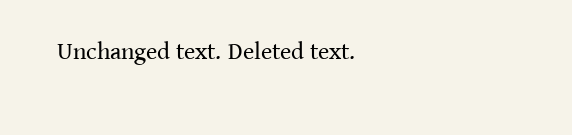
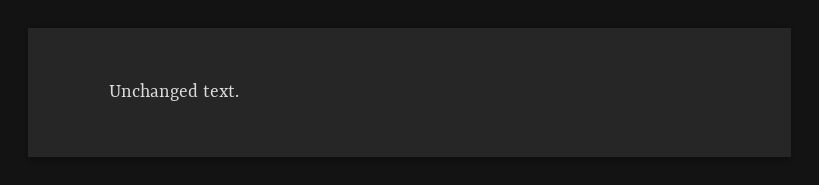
- Deleted text.

